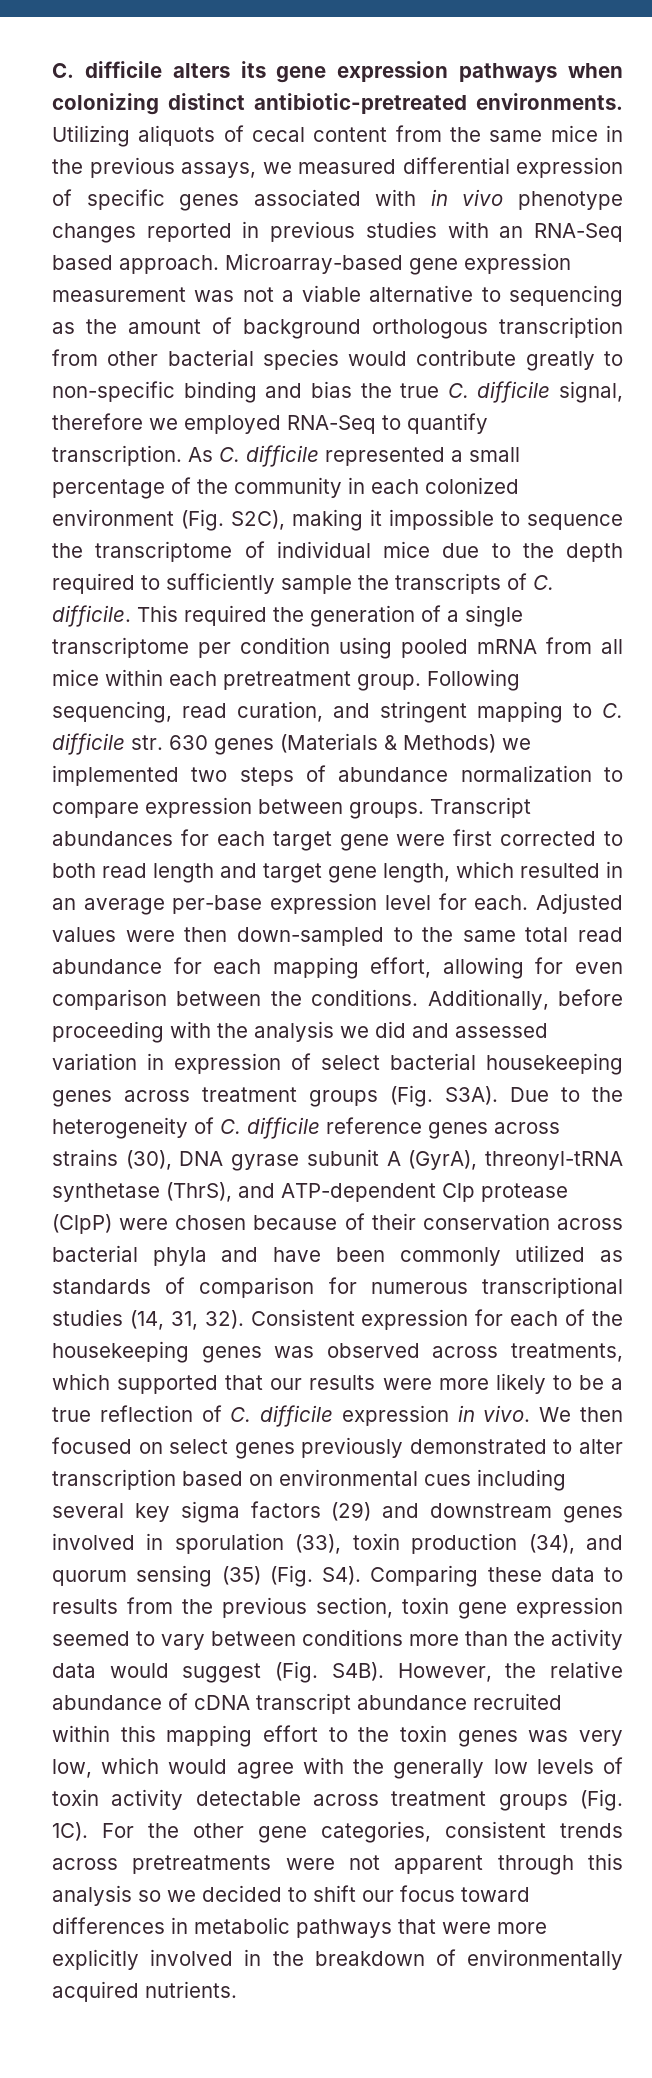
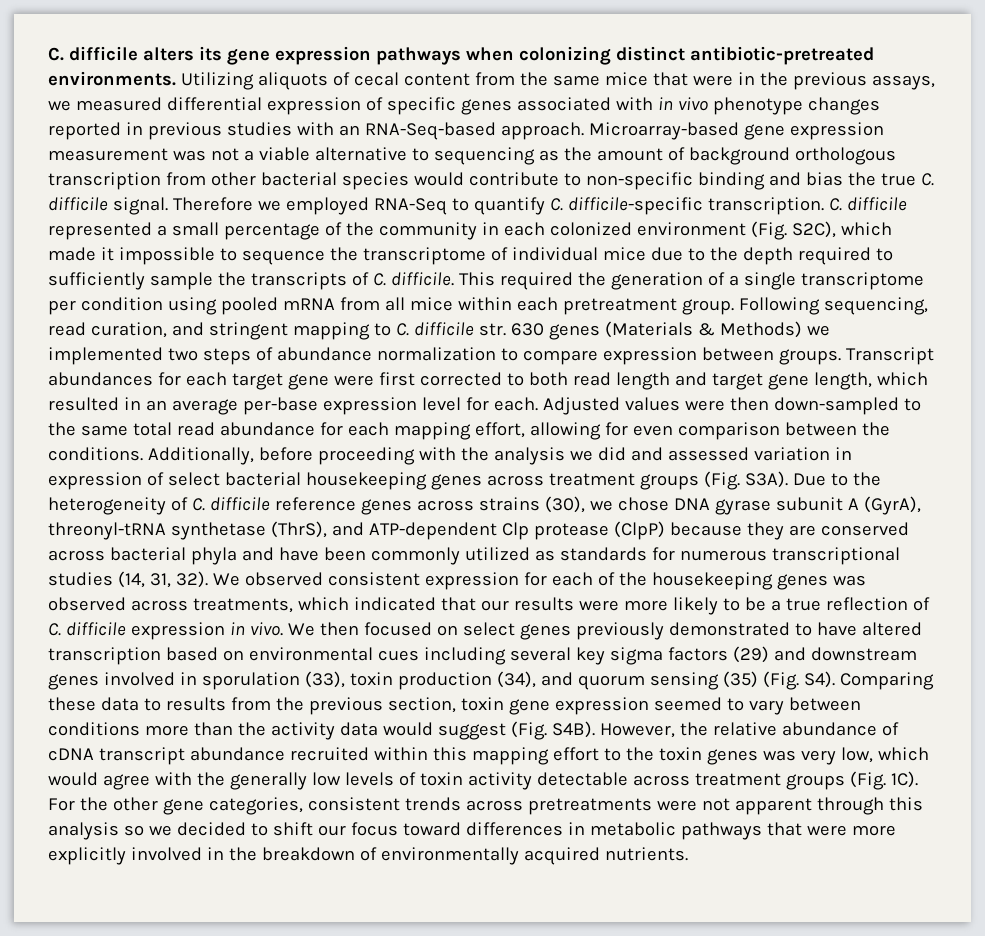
- Utilizing aliquots of cecal content from the same mice in the previous assays, we measured differential expression of specific genes associated with in vivo phenotype changes reported in previous studies with an RNA-Seq based approach.
+ Utilizing aliquots of cecal content from the same mice that were in the previous assays, we measured differential expression of specific genes associated with in vivo phenotype changes reported in previous studies with an RNA-Seq-based approach.
- Microarray-based gene expression measurement was not a viable alternative to sequencing as the amount of background orthologous transcription from other bacterial species would contribute greatly to non-specific binding and bias the true C. difficile signal, therefore we employed RNA-Seq to quantify transcription. As C. difficile represented a small percentage of the community in each colonized environment (Fig. S2C), making it impossible to sequence the transcriptome of individual mice due to the depth required to sufficiently sample the transcripts of C. difficile.
+ Microarray-based gene expression measurement was not a viable alternative to sequencing as the amount of background orthologous transcription from other bacterial species would contribute to non-specific binding and bias the true C. difficile signal. Therefore we employed RNA-Seq to quantify C. difficile-specific transcription. C. difficile represented a small percentage of the community in each colonized environment (Fig. S2C), which made it impossible to sequence the transcriptome of individual mice due to the depth required to sufficiently sample the transcripts of C. difficile.
- Due to the heterogeneity of C. difficile reference genes across strains (30), DNA gyrase subunit A (GyrA), threonyl-tRNA synthetase (ThrS), and ATP-dependent Clp protease (ClpP) were chosen because of their conservation across bacterial phyla and have been commonly utilized as standards of comparison for numerous transcriptional studies (14, 31, 32).
+ Due to the heterogeneity of C. difficile reference genes across strains (30), we chose DNA gyrase subunit A (GyrA), threonyl-tRNA synthetase (ThrS), and ATP-dependent Clp protease (ClpP) because they are conserved across bacterial phyla and have been commonly utilized as standards for numerous transcriptional studies (14, 31, 32).
- Consistent expression for each of the housekeeping genes was observed across treatments, which supported that our results were more likely to be a true reflection of C. difficile expression in vivo.
+ We observed consistent expression for each of the housekeeping genes was observed across treatments, which indicated that our results were more likely to be a true reflection of C. difficile expression in vivo.
- We then focused on select genes previously demonstrated to alter transcription based on environmental cues including several key sigma factors (29) and downstream genes involved in sporulation (33), toxin production (34), and quorum sensing (35) (Fig. S4). Comparing these data to results from the previous section, toxin gene expression seemed to vary between conditions more than the activity data would suggest (Fig. S4B).
+ We then focused on select genes previously demonstrated to have altered transcription based on environmental cues including several key sigma factors (29) and downstream genes involved in sporulation (33), toxin production (34), and quorum sensing (35) (Fig. S4). Comparing these data to results from the previous section, toxin gene expression seemed to vary between conditions more than the activity data would suggest (Fig. S4B).

